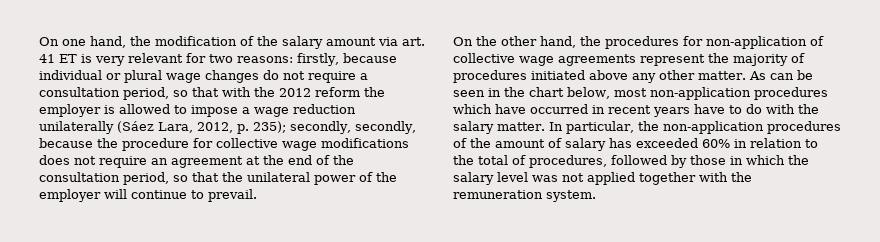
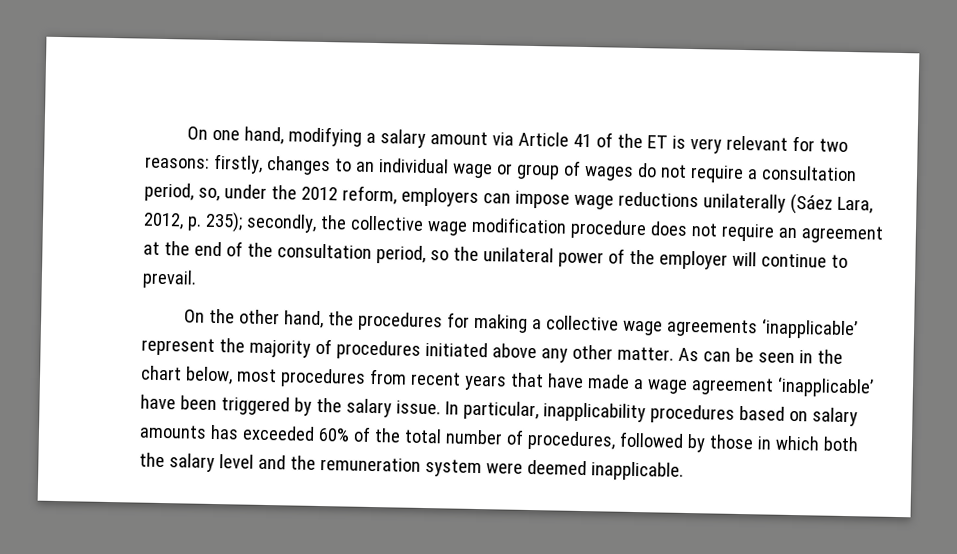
- On one hand, the modification of the salary amount via art. 41 ET is very relevant for two reasons: firstly, because individual or plural wage changes do not require a consultation period, so that with the 2012 reform the employer is allowed to impose a wage reduction unilaterally (Sáez Lara, 2012, p. 235); secondly, secondly, because the procedure for collective wage modifications does not require an agreement at the end of the consultation period, so that the unilateral power of the employer will continue to prevail.
+ On one hand, modifying a salary amount via Article 41 of the ET is very relevant for two reasons: firstly, changes to an individual wage or group of wages do not require a consultation period, so, under the 2012 reform, employers can impose wage reductions unilaterally (Sáez Lara, 2012, p. 235); secondly, the collective wage modification procedure does not require an agreement at the end of the consultation period, so the unilateral power of the employer will continue to prevail.
- On the other hand, the procedures for non-application of collective wage agreements represent the majority of procedures initiated above any other matter.
+ On the other hand, the procedures for making a collective wage agreements ‘inapplicable’ represent the majority of procedures initiated above any other matter.
- As can be seen in the chart below, most non-application procedures which have occurred in recent years have to do with the salary matter.
+ As can be seen in the chart below, most procedures from recent years that have made a wage agreement ‘inapplicable’ have been triggered by the salary issue.
- In particular, the non-application procedures of the amount of salary has exceeded 60% in relation to the total of procedures, followed by those in which the salary level was not applied together with the remuneration system.
+ In particular, inapplicability procedures based on salary amounts has exceeded 60% of the total number of procedures, followed by those in which both the salary level and the remuneration system were deemed inapplicable.

